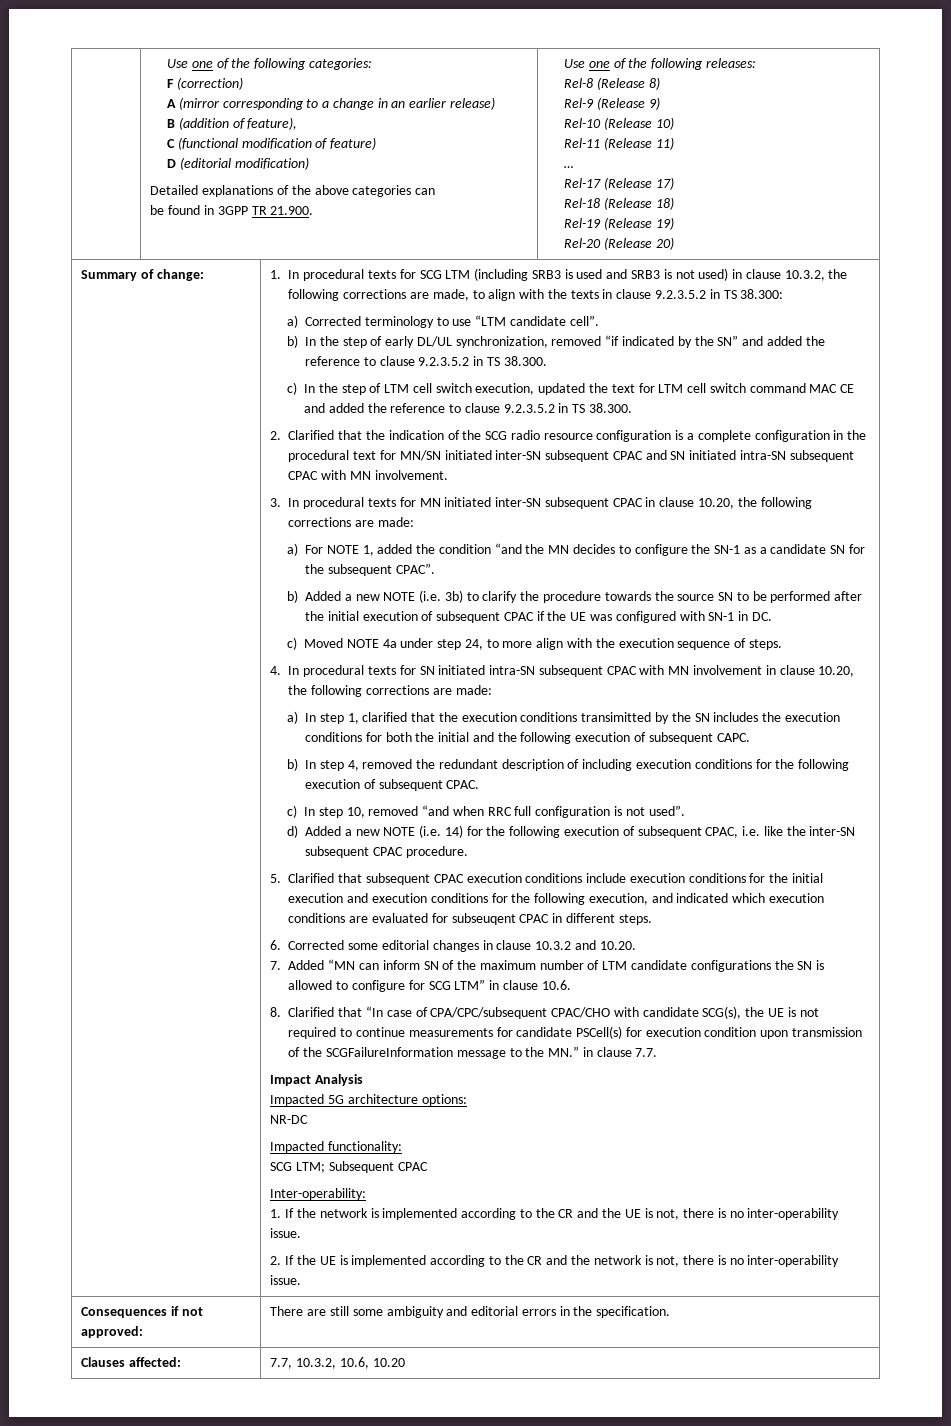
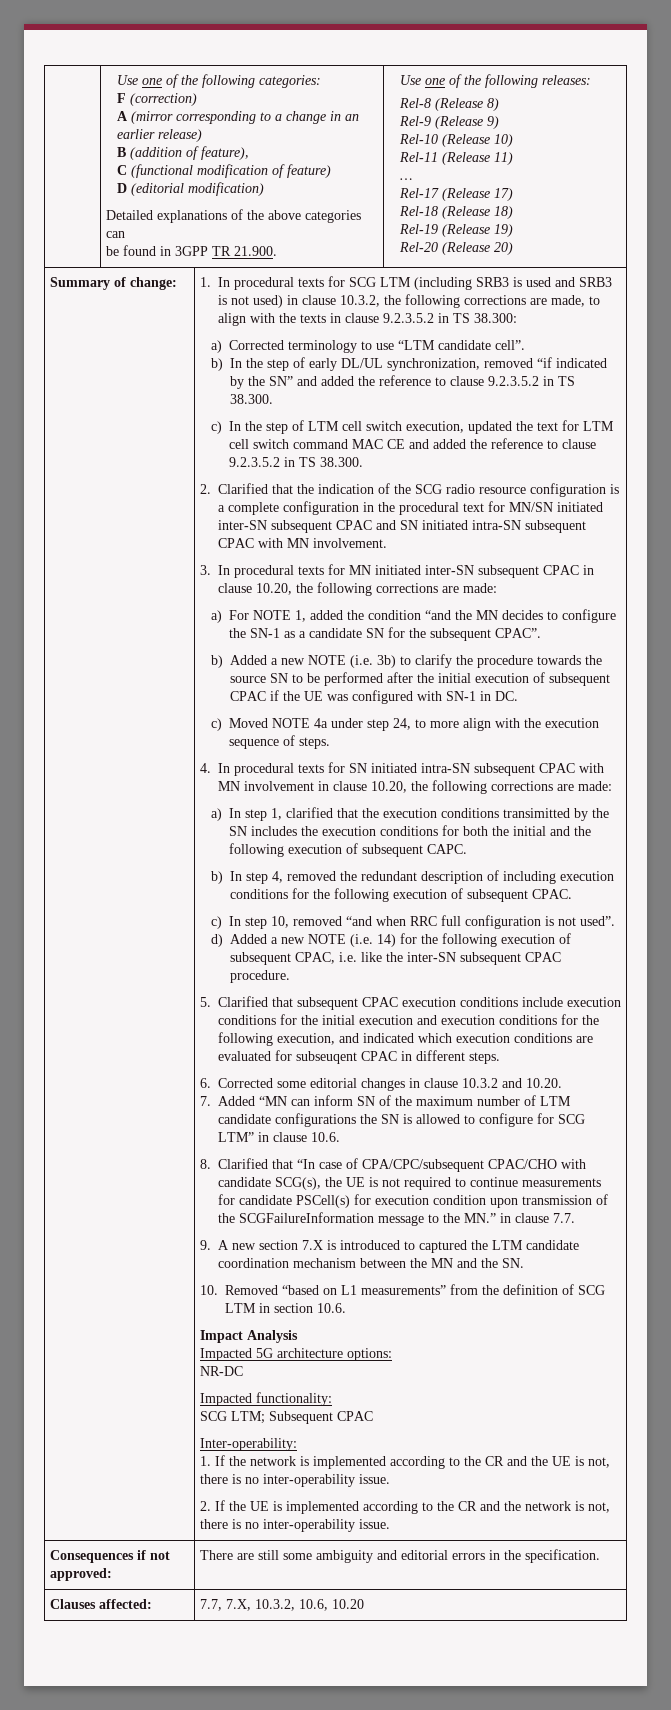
+ 9. A new section 7.X is introduced to captured the LTM candidate coordination mechanism between the MN and the SN.
+ 10. Removed “based on L1 measurements” from the definition of SCG LTM in section 10.6.
- Clauses affected: | 7.7, 10.3.2, 10.6, 10.20
+ Clauses affected: | 7.7, 7.X, 10.3.2, 10.6, 10.20

